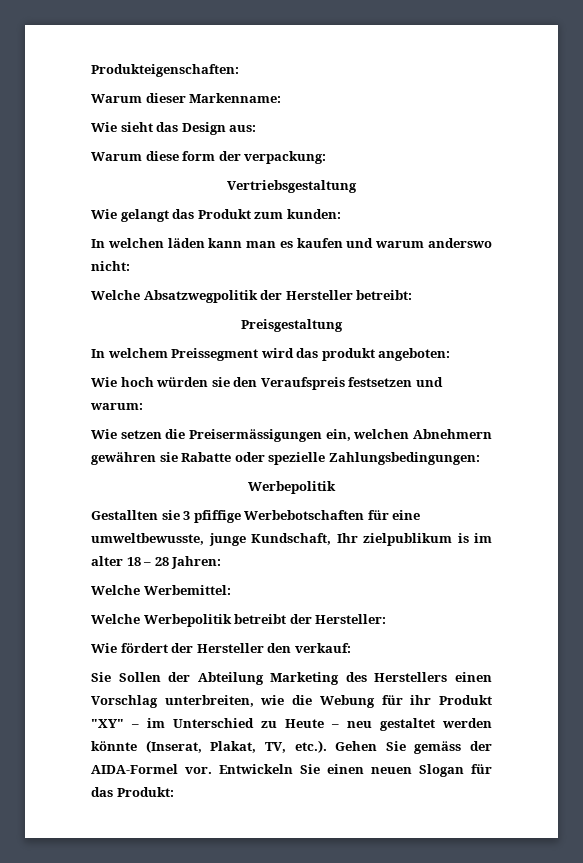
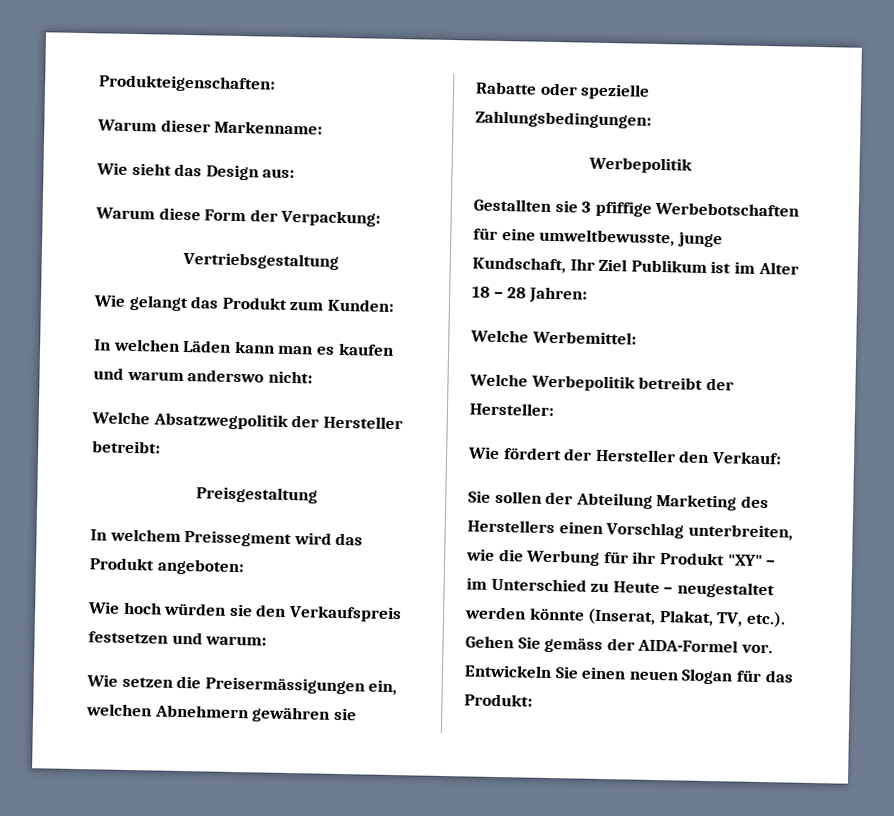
- Warum diese form der verpackung:
+ Warum diese Form der Verpackung:
- Wie gelangt das Produkt zum kunden:
+ Wie gelangt das Produkt zum Kunden:
- In welchen läden kann man es kaufen und warum anderswo nicht:
+ In welchen Läden kann man es kaufen und warum anderswo nicht:
- In welchem Preissegment wird das produkt angeboten:
+ In welchem Preissegment wird das Produkt angeboten:
- Wie hoch würden sie den Veraufspreis festsetzen und warum:
+ Wie hoch würden sie den Verkaufspreis festsetzen und warum:
- Gestallten sie 3 pfiffige Werbebotschaften für eine umweltbewusste, junge Kundschaft, Ihr zielpublikum is im alter 18 – 28 Jahren:
+ Gestallten sie 3 pfiffige Werbebotschaften für eine umweltbewusste, junge Kundschaft, Ihr Ziel Publikum ist im Alter 18 – 28 Jahren:
- Wie fördert der Hersteller den verkauf:
- Sie Sollen der Abteilung Marketing des Herstellers einen Vorschlag unterbreiten, wie die Webung für ihr Produkt "XY" – im Unterschied zu Heute – neu gestaltet werden könnte (Inserat, Plakat, TV, etc.). Gehen Sie gemäss der AIDA-Formel vor.
+ Wie fördert der Hersteller den Verkauf:
+ Sie sollen der Abteilung Marketing des Herstellers einen Vorschlag unterbreiten, wie die Werbung für ihr Produkt "XY" – im Unterschied zu Heute – neugestaltet werden könnte (Inserat, Plakat, TV, etc.). Gehen Sie gemäss der AIDA-Formel vor.

